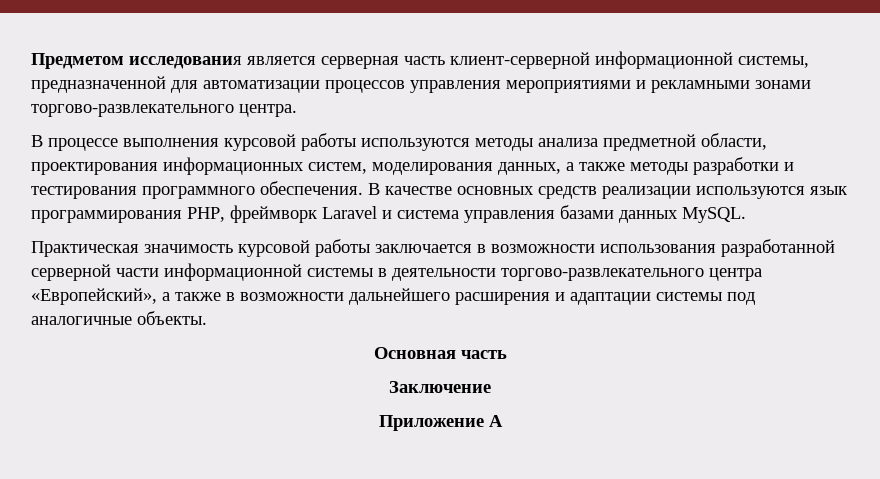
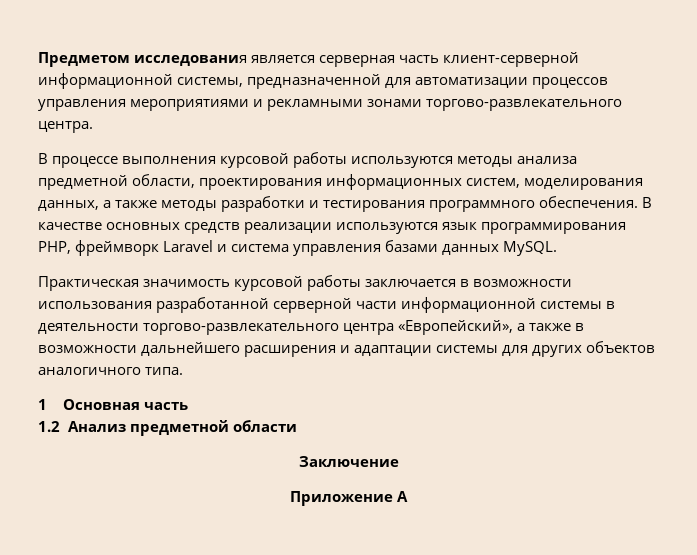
- Практическая значимость курсовой работы заключается в возможности использования разработанной серверной части информационной системы в деятельности торгово-развлекательного центра «Европейский», а также в возможности дальнейшего расширения и адаптации системы под аналогичные объекты.
- Основная часть
+ Практическая значимость курсовой работы заключается в возможности использования разработанной серверной части информационной системы в деятельности торгово-развлекательного центра «Европейский», а также в возможности дальнейшего расширения и адаптации системы для других объектов аналогичного типа.
+ 1 Основная часть
+ 1.2 Анализ предметной области

